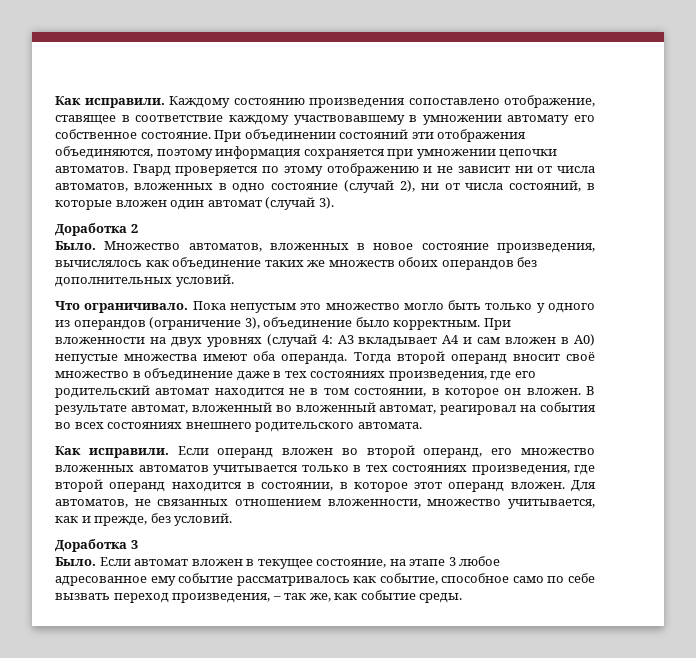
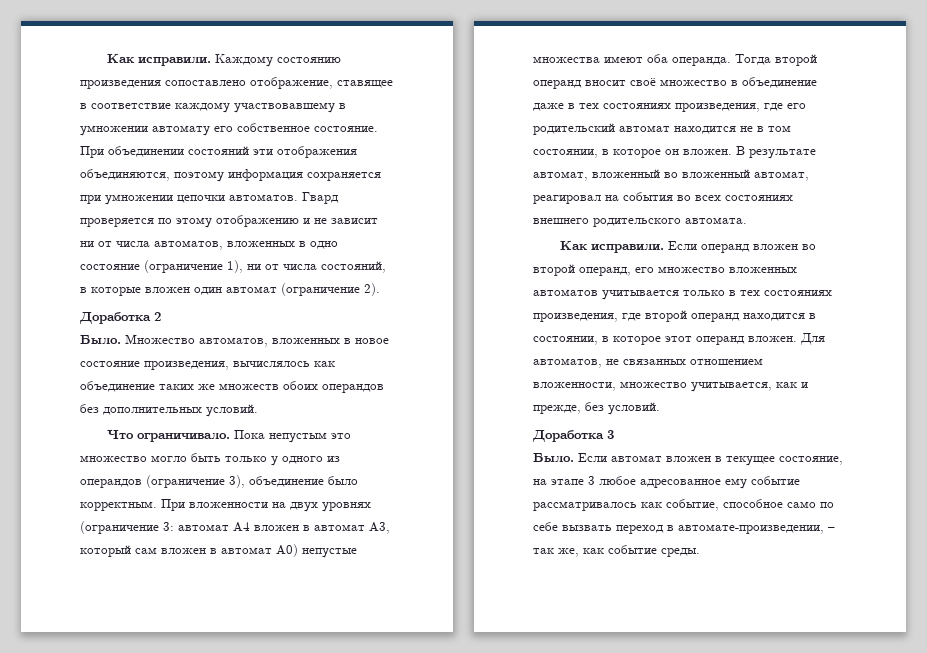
- Гвард проверяется по этому отображению и не зависит ни от числа автоматов, вложенных в одно состояние (случай 2), ни от числа состояний, в которые вложен один автомат (случай 3).
+ Гвард проверяется по этому отображению и не зависит ни от числа автоматов, вложенных в одно состояние (ограничение 1), ни от числа состояний, в которые вложен один автомат (ограничение 2).
- При вложенности на двух уровнях (случай 4: A3 вкладывает A4 и сам вложен в A0) непустые множества имеют оба операнда.
+ При вложенности на двух уровнях (ограничение 3: автомат A4 вложен в автомат A3, который сам вложен в автомат A0) непустые множества имеют оба операнда.
- Если автомат вложен в текущее состояние, на этапе 3 любое адресованное ему событие рассматривалось как событие, способное само по себе вызвать переход произведения, – так же, как событие среды.
+ Если автомат вложен в текущее состояние, на этапе 3 любое адресованное ему событие рассматривалось как событие, способное само по себе вызвать переход в автомате-произведении, – так же, как событие среды.

